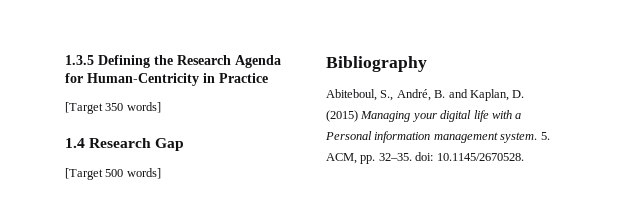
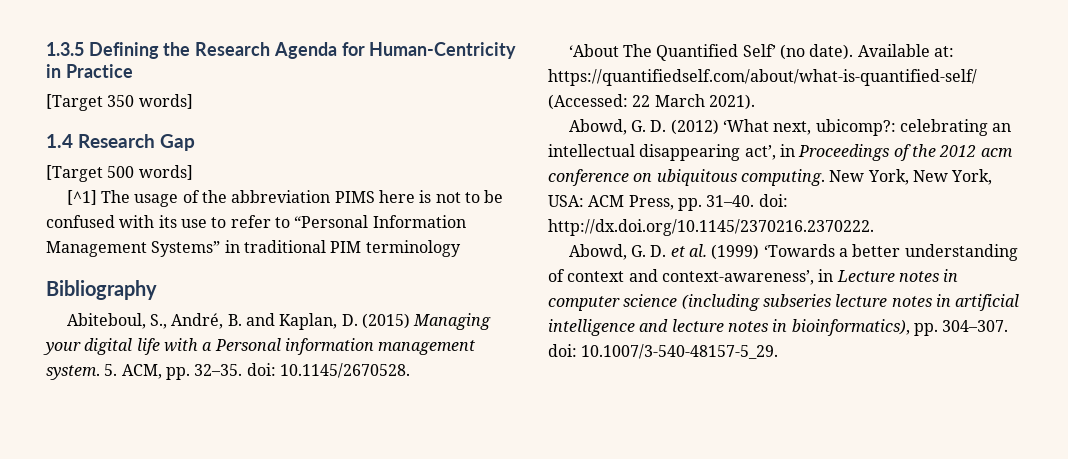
+ [^1] The usage of the abbreviation PIMS here is not to be confused with its use to refer to “Personal Information Management Systems” in traditional PIM terminology
+ ‘About The Quantified Self’ (no date). Available at: https://quantifiedself.com/about/what-is-quantified-self/ (Accessed: 22 March 2021).
+ Abowd, G. D. (2012) ‘What next, ubicomp?: celebrating an intellectual disappearing act’, in Proceedings of the 2012 acm conference on ubiquitous computing. New York, New York, USA: ACM Press, pp. 31–40. doi: http://dx.doi.org/10.1145/2370216.2370222.
+ Abowd, G. D. et al. (1999) ‘Towards a better understanding of context and context-awareness’, in Lecture notes in computer science (including subseries lecture notes in artificial intelligence and lecture notes in bioinformatics), pp. 304–307. doi: 10.1007/3-540-48157-5_29.

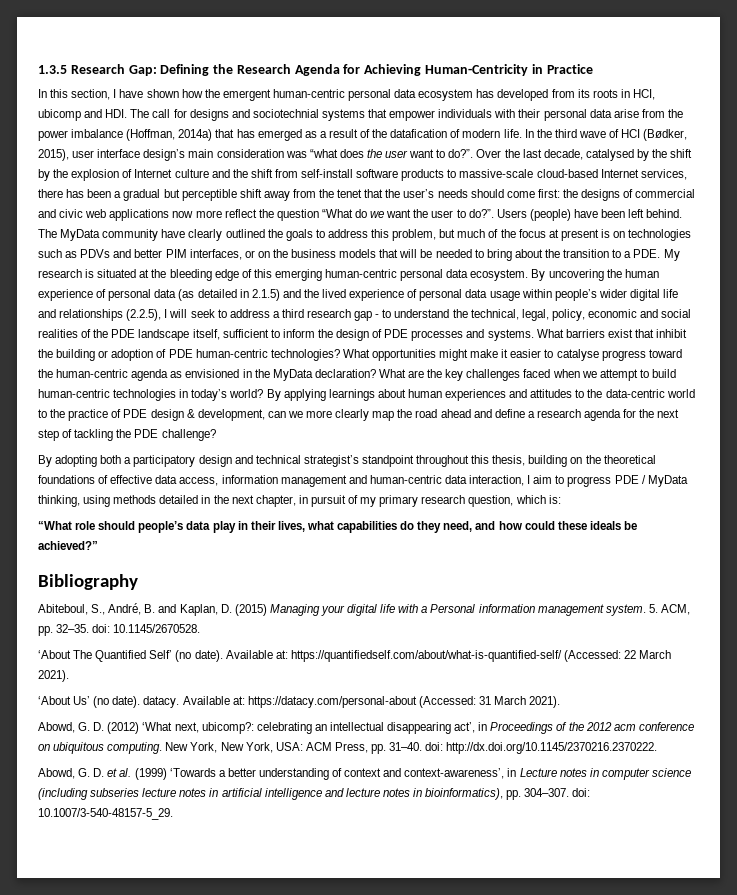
- 1.3.5 Defining the Research Agenda for Human-Centricity in Practice
+ 1.3.5 Research Gap: Defining the Research Agenda for Achieving Human-Centricity in Practice
- [Target 350 words]
- 1.4 Research Gap
- [Target 500 words]
- [^1] The usage of the abbreviation PIMS here is not to be confused with its use to refer to “Personal Information Management Systems” in traditional PIM terminology
+ In this section, I have shown how the emergent human-centric personal data ecosystem has developed from its roots in HCI, ubicomp and HDI. The call for designs and sociotechnial systems that empower individuals with their personal data arise from the power imbalance (Hoffman, 2014a) that has emerged as a result of the datafication of modern life. In the third wave of HCI (Bødker, 2015), user interface design’s main consideration was “what does the user want to do?”. Over the last decade, catalysed by the shift by the explosion of Internet culture and the shift from self-install software products to massive-scale cloud-based Internet services, there has been a gradual but perceptible shift away from the tenet that the user’s needs should come first: the designs of commercial and civic web applications now more reflect the question “What do we want the user to do?”. Users (people) have been left behind. The MyData community have clearly outlined the goals to address this problem, but much of the focus at present is on technologies such as PDVs and better PIM interfaces, or on the business models that will be needed to bring about the transition to a PDE. My research is situated at the bleeding edge of this emerging human-centric personal data ecosystem. By uncovering the human experience of personal data (as detailed in 2.1.5) and the lived experience of personal data usage within people’s wider digital life and relationships (2.2.5), I will seek to address a third research gap - to understand the technical, legal, policy, economic and social realities of the PDE landscape itself, sufficient to inform the design of PDE processes and systems. What barriers exist that inhibit the building or adoption of PDE human-centric technologies? What opportunities might make it easier to catalyse progress toward the human-centric agenda as envisioned in the MyData declaration? What are the key challenges faced when we attempt to build human-centric technologies in today’s world? By applying learnings about human experiences and attitudes to the data-centric world to the practice of PDE design & development, can we more clearly map the road ahead and define a research agenda for the next step of tackling the PDE challenge?
+ By adopting both a participatory design and technical strategist’s standpoint throughout this thesis, building on the theoretical foundations of effective data access, information management and human-centric data interaction, I aim to progress PDE / MyData thinking, using methods detailed in the next chapter, in pursuit of my primary research question, which is:
+ “What role should people’s data play in their lives, what capabilities do they need, and how could these ideals be achieved?”
+ ‘About Us’ (no date). datacy. Available at: https://datacy.com/personal-about (Accessed: 31 March 2021).

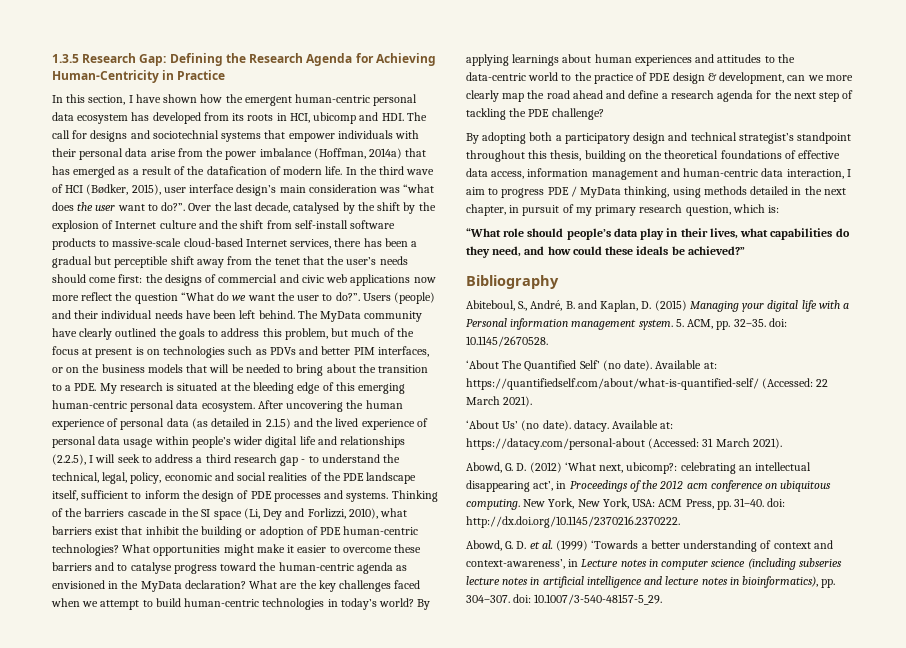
- Users (people) have been left behind.
+ Users (people) and their individual needs have been left behind.
- By uncovering the human experience of personal data (as detailed in 2.1.5) and the lived experience of personal data usage within people’s wider digital life and relationships (2.2.5), I will seek to address a third research gap - to understand the technical, legal, policy, economic and social realities of the PDE landscape itself, sufficient to inform the design of PDE processes and systems.
+ After uncovering the human experience of personal data (as detailed in 2.1.5) and the lived experience of personal data usage within people’s wider digital life and relationships (2.2.5), I will seek to address a third research gap - to understand the technical, legal, policy, economic and social realities of the PDE landscape itself, sufficient to inform the design of PDE processes and systems.
- What barriers exist that inhibit the building or adoption of PDE human-centric technologies?
+ Thinking of the barriers cascade in the SI space (Li, Dey and Forlizzi, 2010), what barriers exist that inhibit the building or adoption of PDE human-centric technologies?
- What opportunities might make it easier to catalyse progress toward the human-centric agenda as envisioned in the MyData declaration?
+ What opportunities might make it easier to overcome these barriers and to catalyse progress toward the human-centric agenda as envisioned in the MyData declaration?

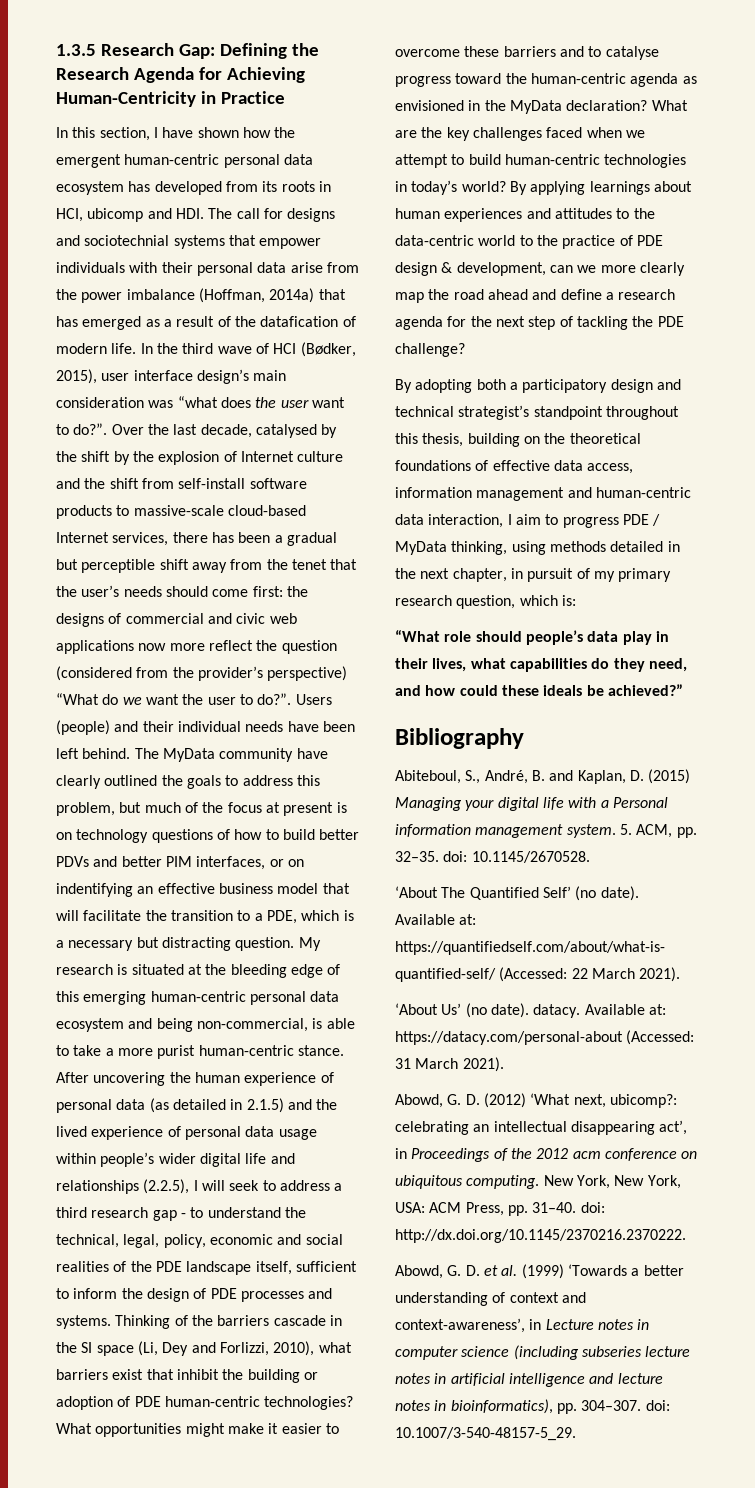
- the designs of commercial and civic web applications now more reflect the question “What do we want the user to do?”.
+ the designs of commercial and civic web applications now more reflect the question (considered from the provider’s perspective) “What do we want the user to do?”.
- The MyData community have clearly outlined the goals to address this problem, but much of the focus at present is on technologies such as PDVs and better PIM interfaces, or on the business models that will be needed to bring about the transition to a PDE. My research is situated at the bleeding edge of this emerging human-centric personal data ecosystem.
+ The MyData community have clearly outlined the goals to address this problem, but much of the focus at present is on technology questions of how to build better PDVs and better PIM interfaces, or on indentifying an effective business model that will facilitate the transition to a PDE, which is a necessary but distracting question. My research is situated at the bleeding edge of this emerging human-centric personal data ecosystem and being non-commercial, is able to take a more purist human-centric stance.

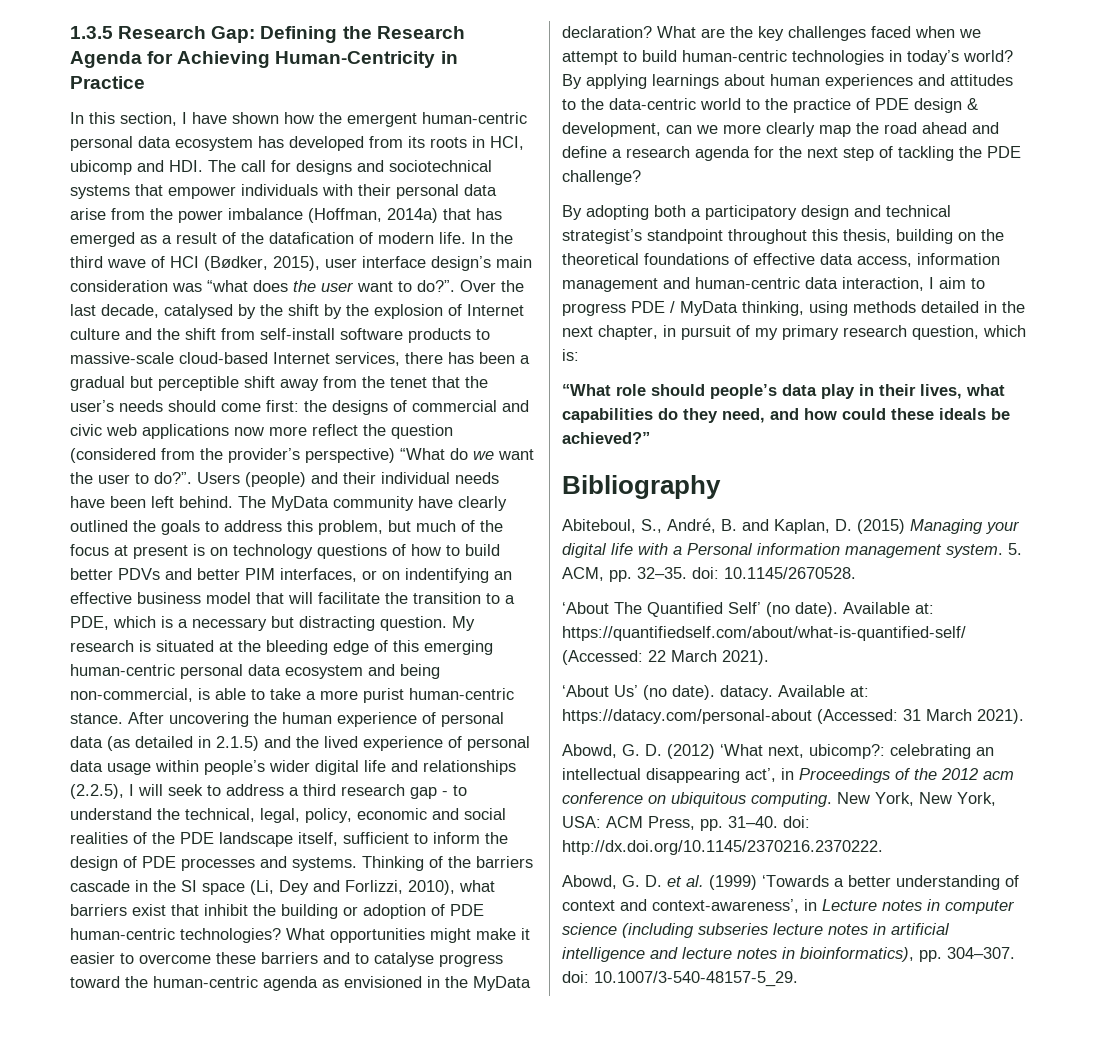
- In this section, I have shown how the emergent human-centric personal data ecosystem has developed from its roots in HCI, ubicomp and HDI. The call for designs and sociotechnial systems that empower individuals with their personal data arise from the power imbalance (Hoffman, 2014a) that has emerged as a result of the datafication of modern life.
+ In this section, I have shown how the emergent human-centric personal data ecosystem has developed from its roots in HCI, ubicomp and HDI. The call for designs and sociotechnical systems that empower individuals with their personal data arise from the power imbalance (Hoffman, 2014a) that has emerged as a result of the datafication of modern life.

